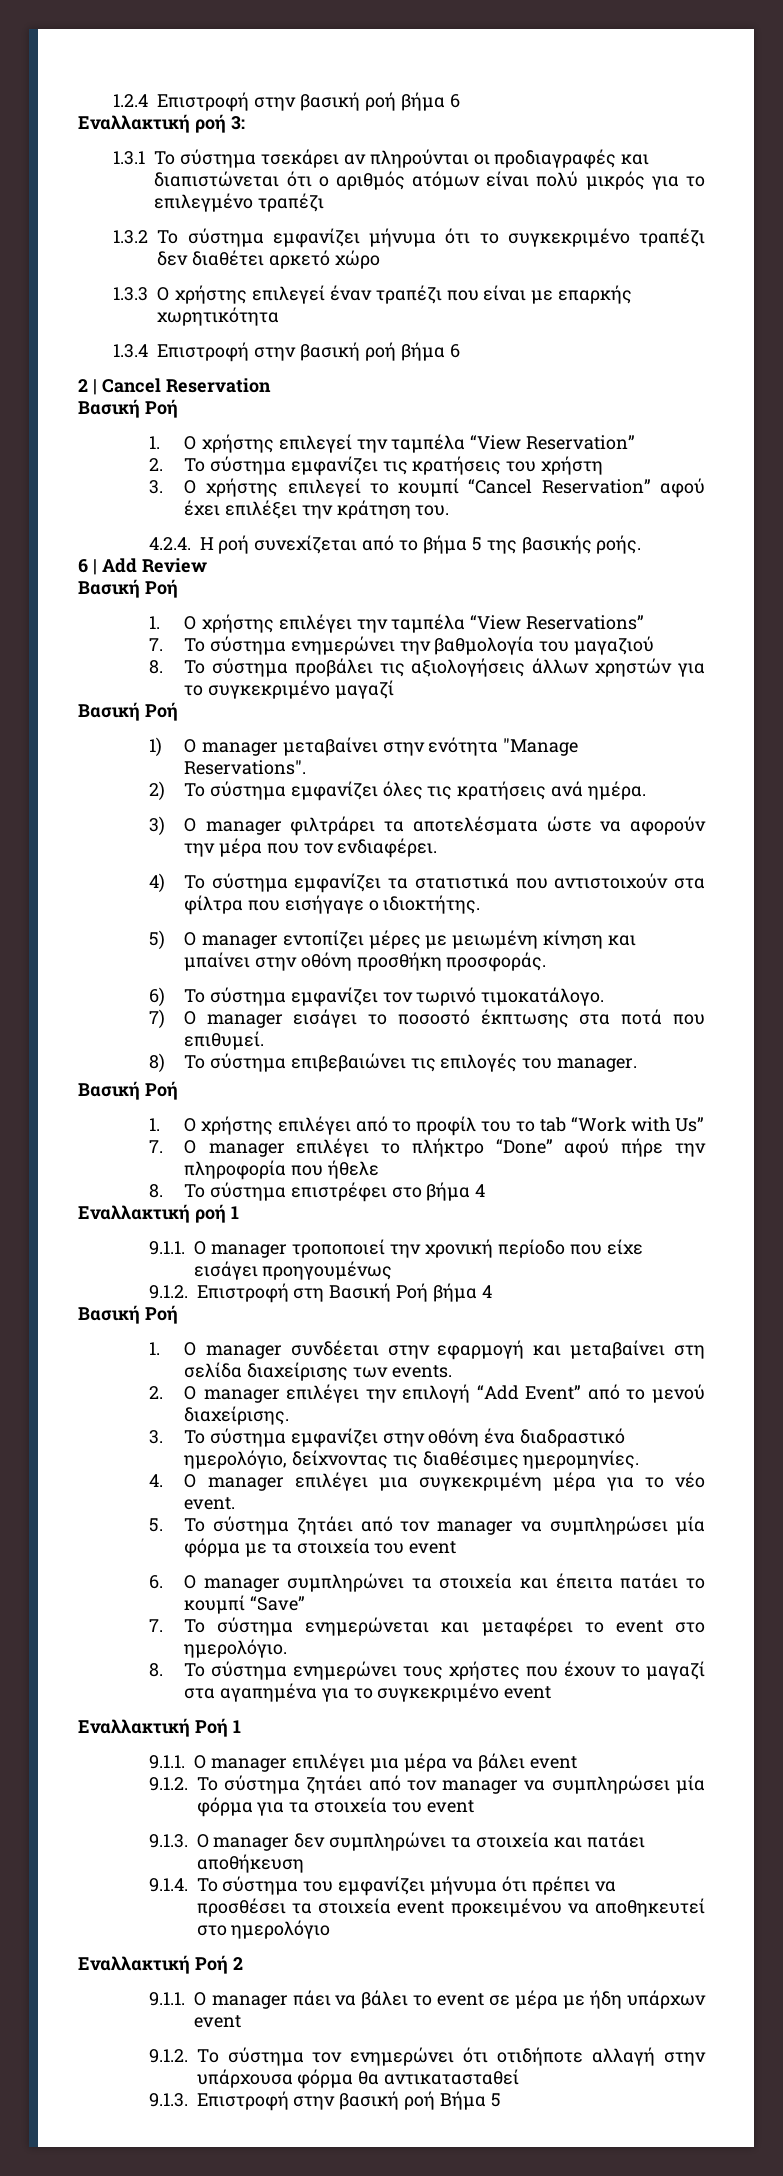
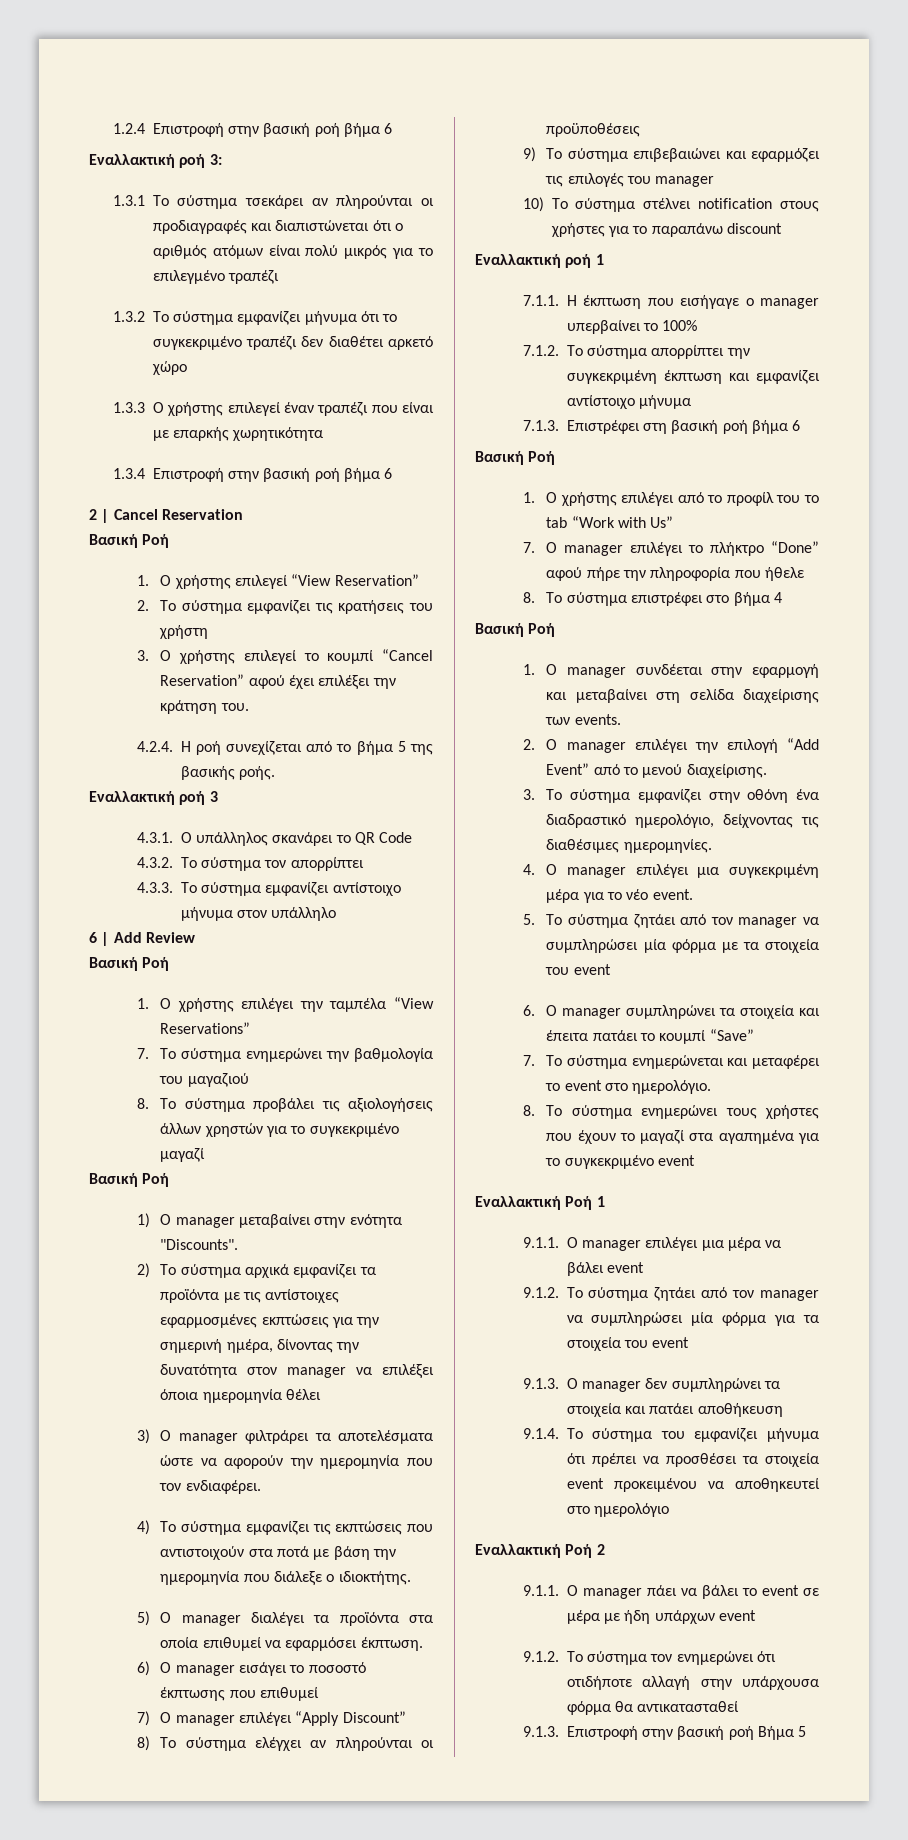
- 1. Ο χρήστης επιλεγεί την ταμπέλα “View Reservation”
+ 1. Ο χρήστης επιλεγεί “View Reservation”
+ Εναλλακτική ροή 3
+ 4.3.1. Ο υπάλληλος σκανάρει το QR Code
+ 4.3.2. Το σύστημα τον απορρίπτει
+ 4.3.3. Το σύστημα εμφανίζει αντίστοιχο μήνυμα στον υπάλληλο
- 1) Ο manager μεταβαίνει στην ενότητα "Manage Reservations".
+ 1) Ο manager μεταβαίνει στην ενότητα "Discounts".
- 2) Το σύστημα εμφανίζει όλες τις κρατήσεις ανά ημέρα.
+ 2) Το σύστημα αρχικά εμφανίζει τα προϊόντα με τις αντίστοιχες εφαρμοσμένες εκπτώσεις για την σημερινή ημέρα, δίνοντας την δυνατότητα στον manager να επιλέξει όποια ημερομηνία θέλει
- 3) Ο manager φιλτράρει τα αποτελέσματα ώστε να αφορούν την μέρα που τον ενδιαφέρει.
+ 3) Ο manager φιλτράρει τα αποτελέσματα ώστε να αφορούν την ημερομηνία που τον ενδιαφέρει.
- 4) Το σύστημα εμφανίζει τα στατιστικά που αντιστοιχούν στα φίλτρα που εισήγαγε ο ιδιοκτήτης.
+ 4) Το σύστημα εμφανίζει τις εκπτώσεις που αντιστοιχούν στα ποτά με βάση την ημερομηνία που διάλεξε ο ιδιοκτήτης.
- 5) Ο manager εντοπίζει μέρες με μειωμένη κίνηση και μπαίνει στην οθόνη προσθήκη προσφοράς.
- 6) Το σύστημα εμφανίζει τον τωρινό τιμοκατάλογο.
- 7) O manager εισάγει το ποσοστό έκπτωσης στα ποτά που επιθυμεί.
- 8) Το σύστημα επιβεβαιώνει τις επιλογές του manager.
+ 5) Ο manager διαλέγει τα προϊόντα στα οποία επιθυμεί να εφαρμόσει έκπτωση.
+ 6) O manager εισάγει το ποσοστό έκπτωσης που επιθυμεί
+ 7) Ο manager επιλέγει “Apply Discount”
+ 8) Το σύστημα ελέγχει αν πληρούνται οι προϋποθέσεις
+ 9) Το σύστημα επιβεβαιώνει και εφαρμόζει τις επιλογές του manager
+ 10) To σύστημα στέλνει notification στους χρήστες για το παραπάνω discount
+ Εναλλακτική ροή 1
+ 7.1.1. Η έκπτωση που εισήγαγε ο manager υπερβαίνει το 100%
+ 7.1.2. Το σύστημα απορρίπτει την συγκεκριμένη έκπτωση και εμφανίζει αντίστοιχο μήνυμα
+ 7.1.3. Επιστρέφει στη βασική ροή βήμα 6
- Εναλλακτική ροή 1
- 9.1.1. Ο manager τροποποιεί την χρονική περίοδο που είχε εισάγει προηγουμένως
- 9.1.2. Επιστροφή στη Βασική Ροή βήμα 4

